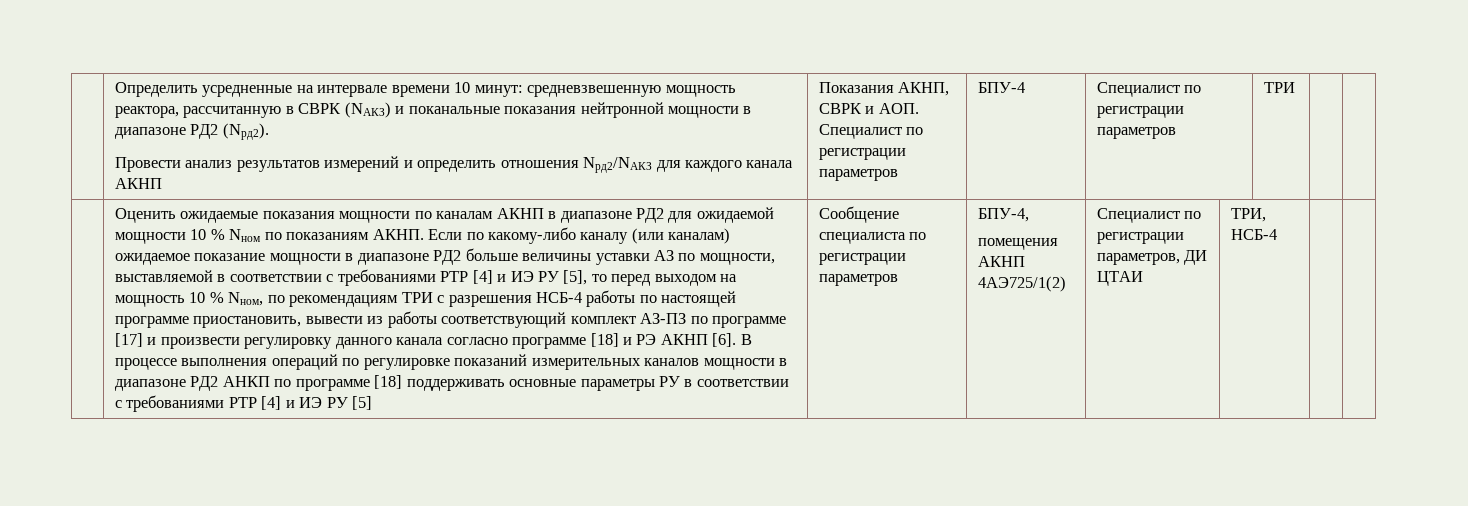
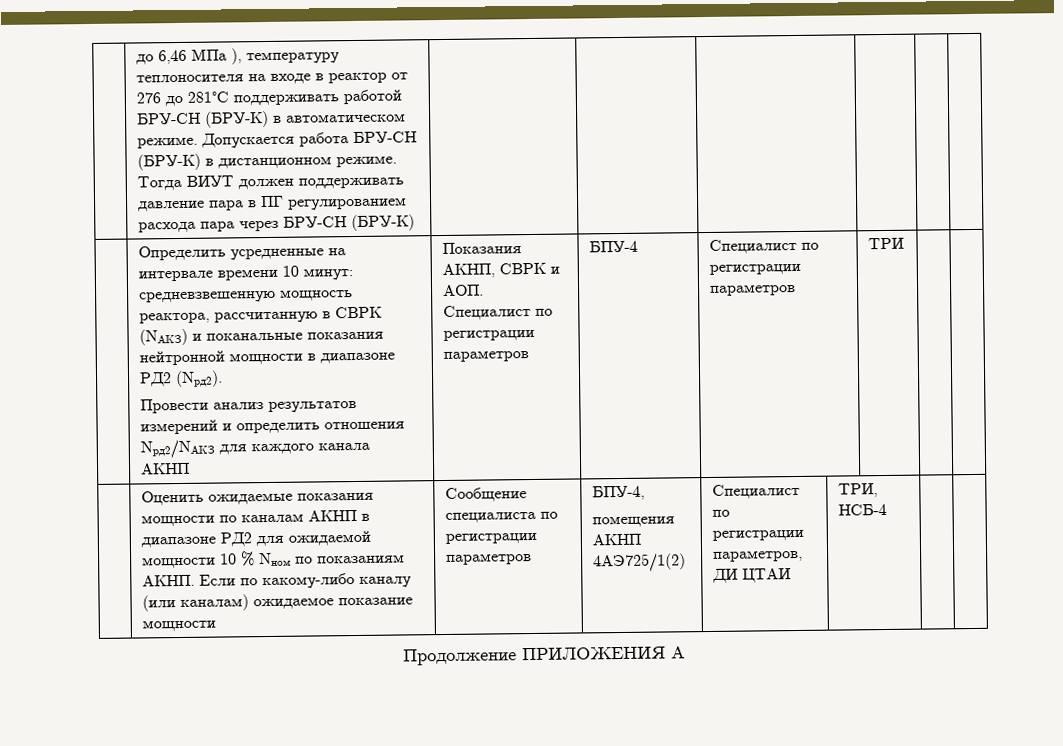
+ до 6,46 МПа ), температуру теплоносителя на входе в реактор от 276 до 281°С поддерживать работой БРУ-СН (БРУ-К) в автоматическом режиме. Допускается работа БРУ-СН (БРУ-К) в дистанционном режиме. Тогда ВИУТ должен поддерживать давление пара в ПГ регулированием расхода пара через БРУ-СН (БРУ-К)
- Если по какому-либо каналу (или каналам) ожидаемое показание мощности в диапазоне РД2 больше величины уставки АЗ по мощности, выставляемой в соответствии с требованиями РТР [4] и ИЭ РУ [5], то перед выходом на мощность 10 % Nном, по рекомендациям ТРИ с разрешения НСБ-4 работы по настоящей программе приостановить, вывести из работы соответствующий комплект АЗ-ПЗ по программе [17] и произвести регулировку данного канала согласно программе [18] и РЭ АКНП [6]. В процессе выполнения операций по регулировке показаний измерительных каналов мощности в диапазоне РД2 АНКП по программе [18] поддерживать основные параметры РУ в соответствии с требованиями РТР [4] и ИЭ РУ [5]
+ Если по какому-либо каналу (или каналам) ожидаемое показание мощности
+ Продолжение ПРИЛОЖЕНИЯ А

